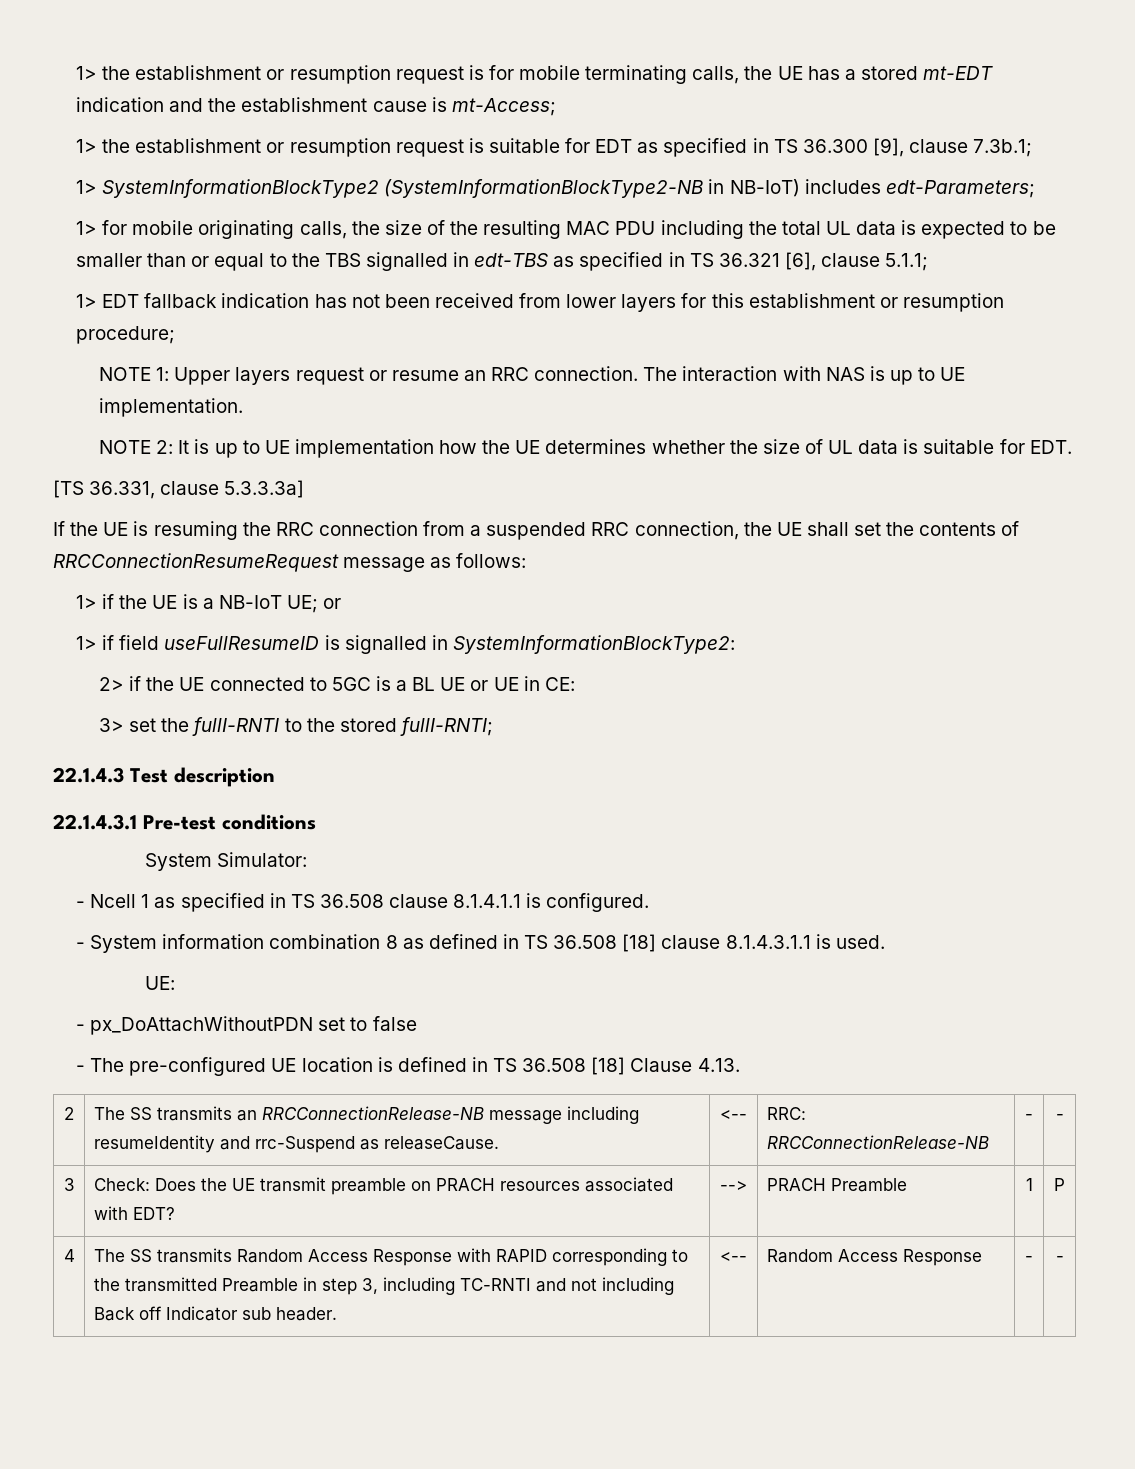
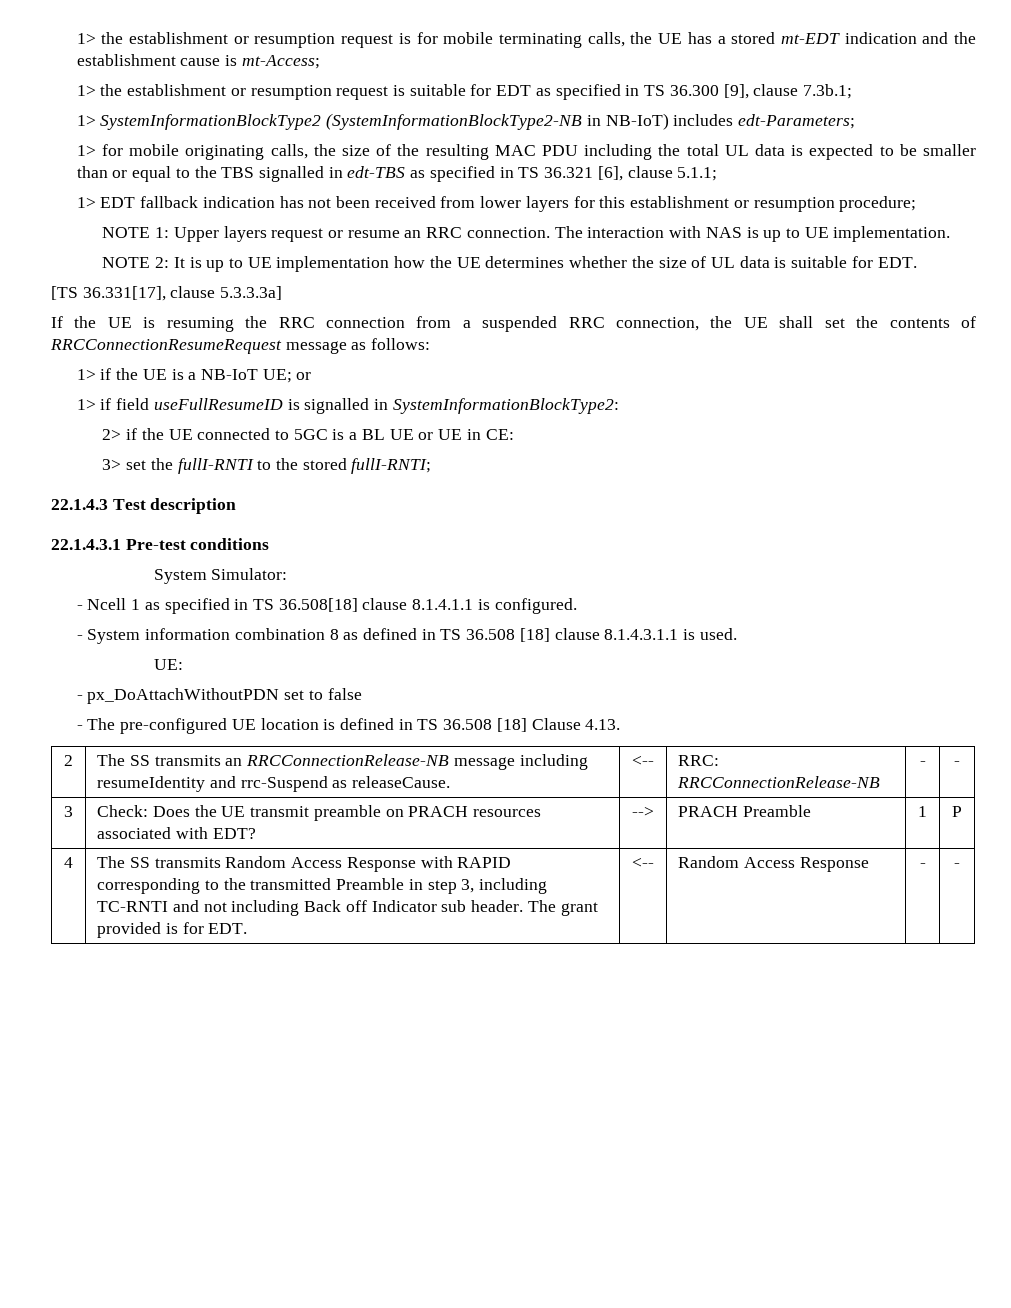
- [TS 36.331, clause 5.3.3.3a]
+ [TS 36.331[17], clause 5.3.3.3a]
- - Ncell 1 as specified in TS 36.508 clause 8.1.4.1.1 is configured.
+ - Ncell 1 as specified in TS 36.508[18] clause 8.1.4.1.1 is configured.
- 4 | The SS transmits Random Access Response with RAPID corresponding to the transmitted Preamble in step 3, including TC-RNTI and not including Back off Indicator sub header. | <-- | Random Access Response | - | -
+ 4 | The SS transmits Random Access Response with RAPID corresponding to the transmitted Preamble in step 3, including TC-RNTI and not including Back off Indicator sub header. The grant provided is for EDT. | <-- | Random Access Response | - | -

